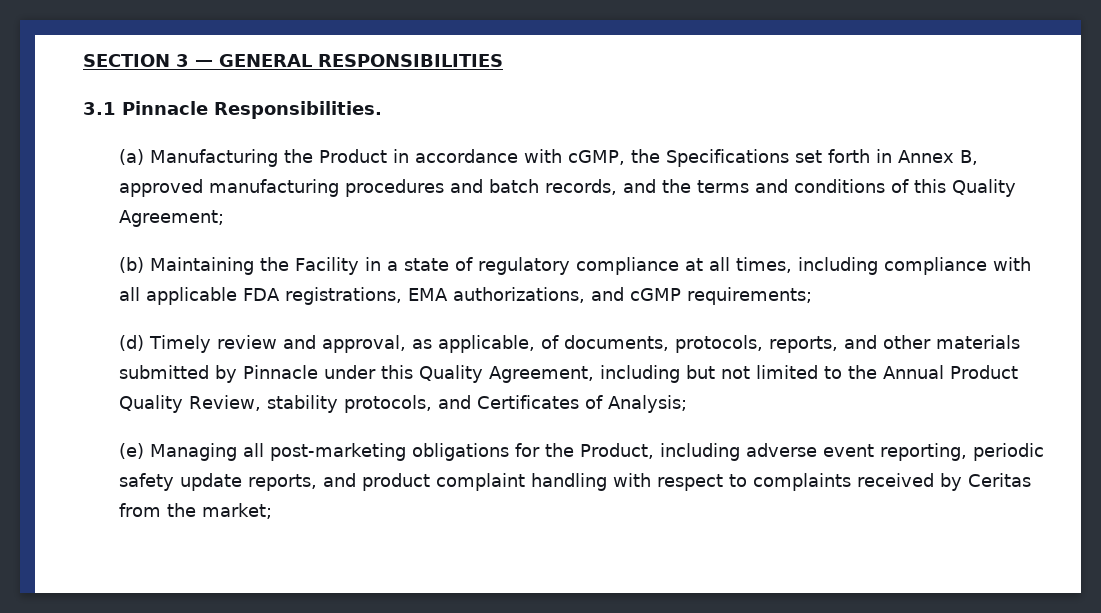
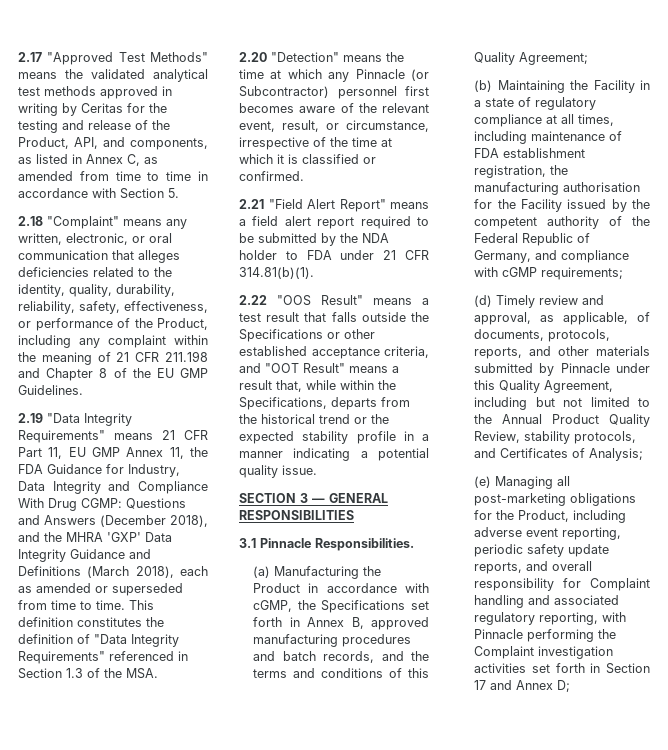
+ 2.17 "Approved Test Methods" means the validated analytical test methods approved in writing by Ceritas for the testing and release of the Product, API, and components, as listed in Annex C, as amended from time to time in accordance with Section 5.
+ 2.18 "Complaint" means any written, electronic, or oral communication that alleges deficiencies related to the identity, quality, durability, reliability, safety, effectiveness, or performance of the Product, including any complaint within the meaning of 21 CFR 211.198 and Chapter 8 of the EU GMP Guidelines.
+ 2.19 "Data Integrity Requirements" means 21 CFR Part 11, EU GMP Annex 11, the FDA Guidance for Industry, Data Integrity and Compliance With Drug CGMP: Questions and Answers (December 2018), and the MHRA 'GXP' Data Integrity Guidance and Definitions (March 2018), each as amended or superseded from time to time. This definition constitutes the definition of "Data Integrity Requirements" referenced in Section 1.3 of the MSA.
+ 2.20 "Detection" means the time at which any Pinnacle (or Subcontractor) personnel first becomes aware of the relevant event, result, or circumstance, irrespective of the time at which it is classified or confirmed.
+ 2.21 "Field Alert Report" means a field alert report required to be submitted by the NDA holder to FDA under 21 CFR 314.81(b)(1).
+ 2.22 "OOS Result" means a test result that falls outside the Specifications or other established acceptance criteria, and "OOT Result" means a result that, while within the Specifications, departs from the historical trend or the expected stability profile in a manner indicating a potential quality issue.
- (b) Maintaining the Facility in a state of regulatory compliance at all times, including compliance with all applicable FDA registrations, EMA authorizations, and cGMP requirements;
+ (b) Maintaining the Facility in a state of regulatory compliance at all times, including maintenance of FDA establishment registration, the manufacturing authorisation for the Facility issued by the competent authority of the Federal Republic of Germany, and compliance with cGMP requirements;
- (e) Managing all post-marketing obligations for the Product, including adverse event reporting, periodic safety update reports, and product complaint handling with respect to complaints received by Ceritas from the market;
+ (e) Managing all post-marketing obligations for the Product, including adverse event reporting, periodic safety update reports, and overall responsibility for Complaint handling and associated regulatory reporting, with Pinnacle performing the Complaint investigation activities set forth in Section 17 and Annex D;

